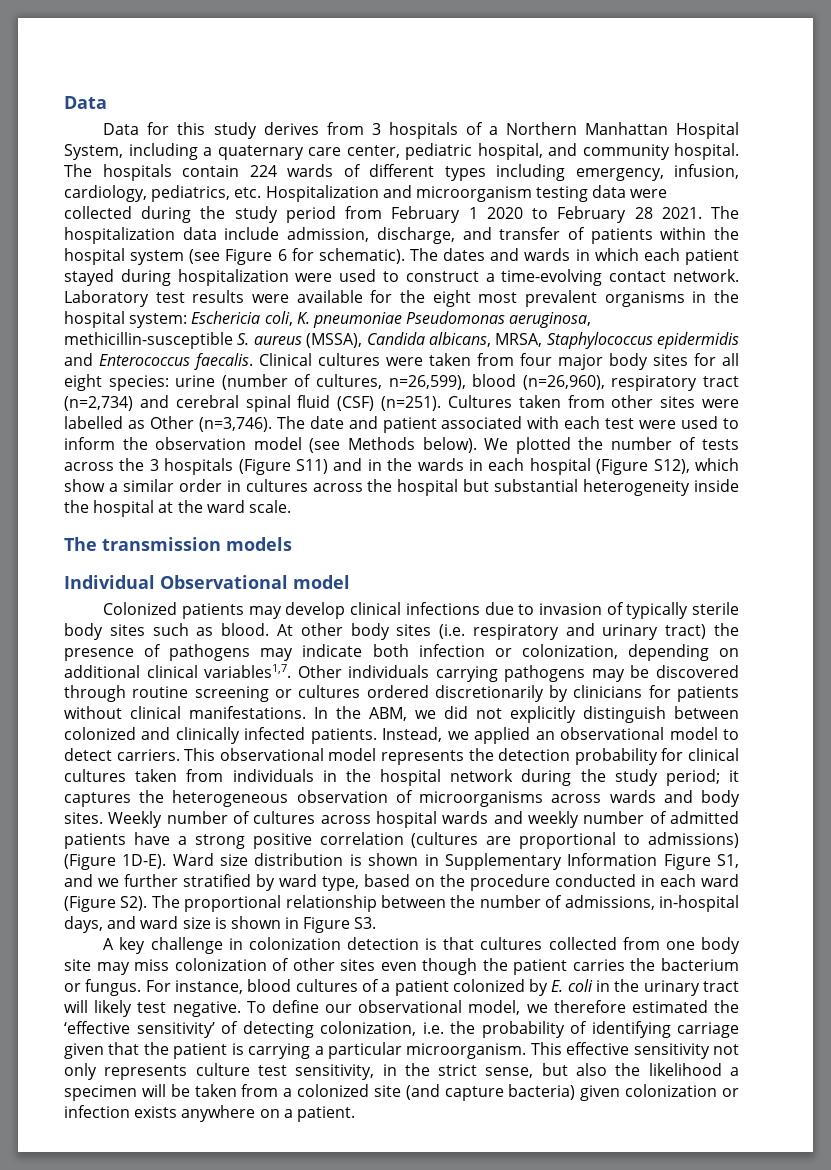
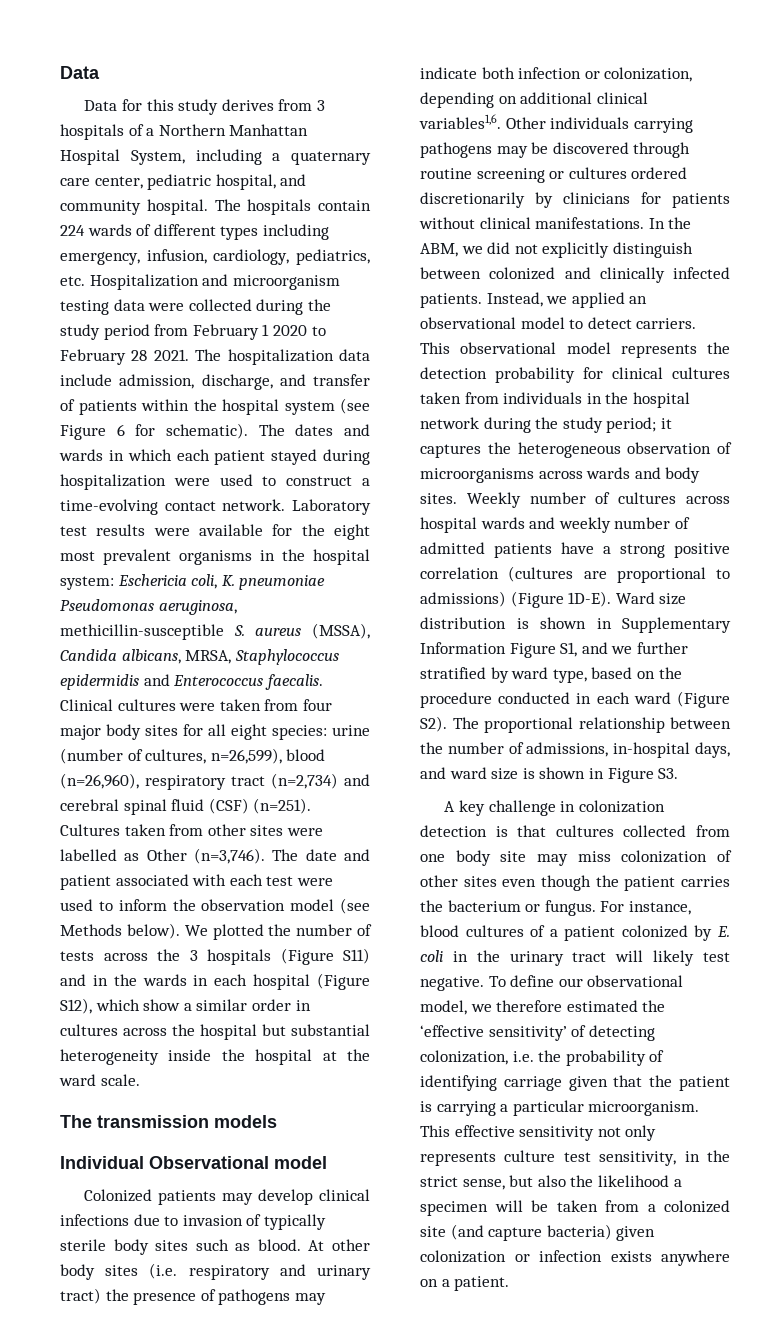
- At other body sites (i.e. respiratory and urinary tract) the presence of pathogens may indicate both infection or colonization, depending on additional clinical variables1,7.
+ At other body sites (i.e. respiratory and urinary tract) the presence of pathogens may indicate both infection or colonization, depending on additional clinical variables1,6.

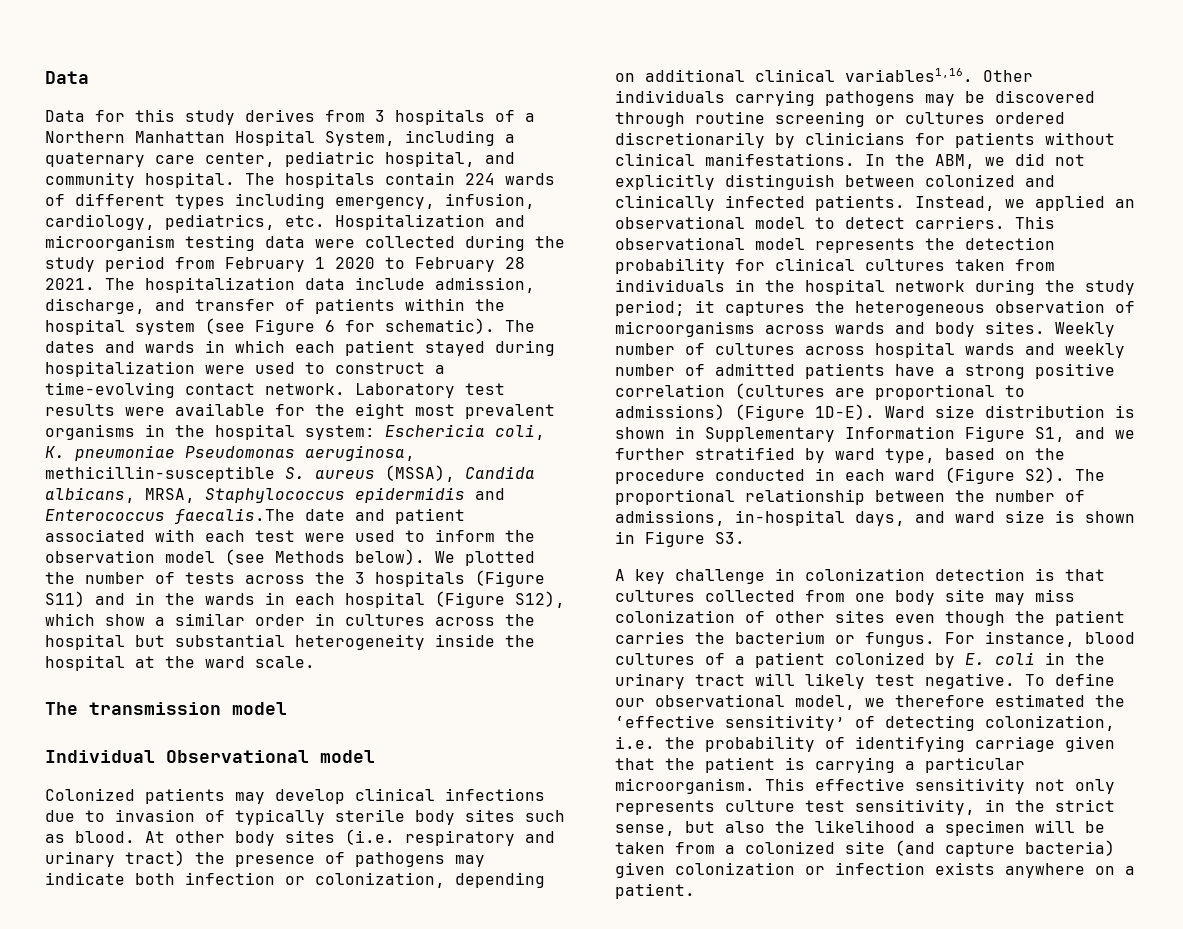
- Laboratory test results were available for the eight most prevalent organisms in the hospital system: Eschericia coli, K. pneumoniae Pseudomonas aeruginosa, methicillin-susceptible S. aureus (MSSA), Candida albicans, MRSA, Staphylococcus epidermidis and Enterococcus faecalis. Clinical cultures were taken from four major body sites for all eight species: urine (number of cultures, n=26,599), blood (n=26,960), respiratory tract (n=2,734) and cerebral spinal fluid (CSF) (n=251). Cultures taken from other sites were labelled as Other (n=3,746). The date and patient associated with each test were used to inform the observation model (see Methods below).
+ Laboratory test results were available for the eight most prevalent organisms in the hospital system: Eschericia coli, K. pneumoniae Pseudomonas aeruginosa, methicillin-susceptible S. aureus (MSSA), Candida albicans, MRSA, Staphylococcus epidermidis and Enterococcus faecalis.The date and patient associated with each test were used to inform the observation model (see Methods below).
- The transmission models
+ The transmission model
- At other body sites (i.e. respiratory and urinary tract) the presence of pathogens may indicate both infection or colonization, depending on additional clinical variables1,6.
+ At other body sites (i.e. respiratory and urinary tract) the presence of pathogens may indicate both infection or colonization, depending on additional clinical variables1,16.

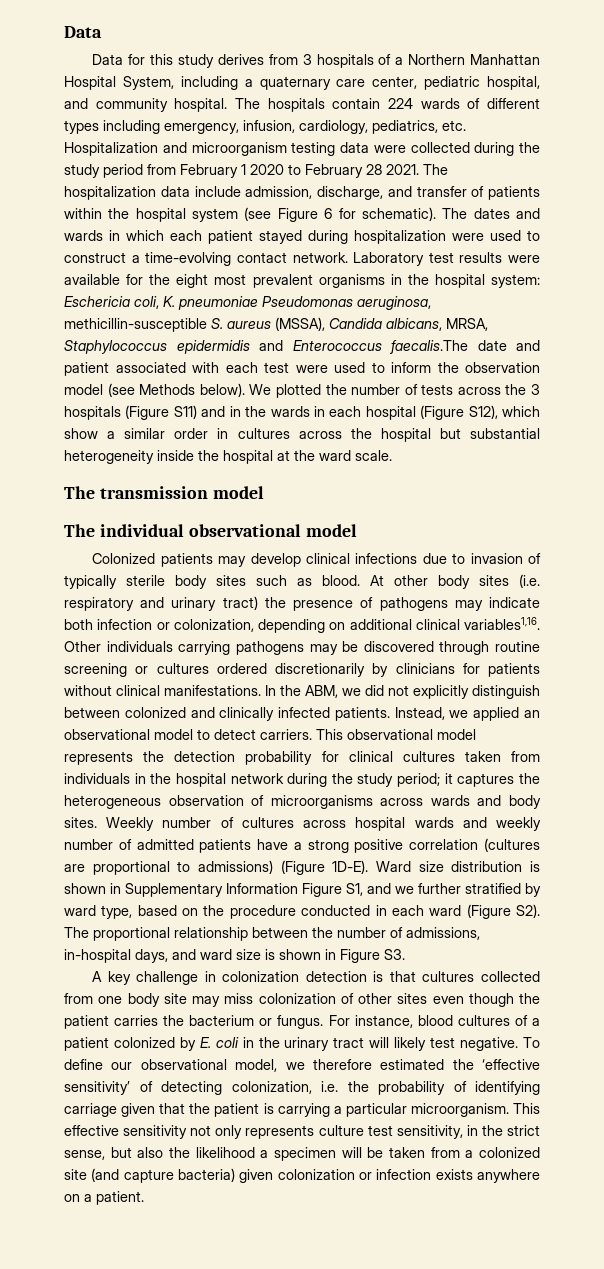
- Individual Observational model
+ The individual observational model

